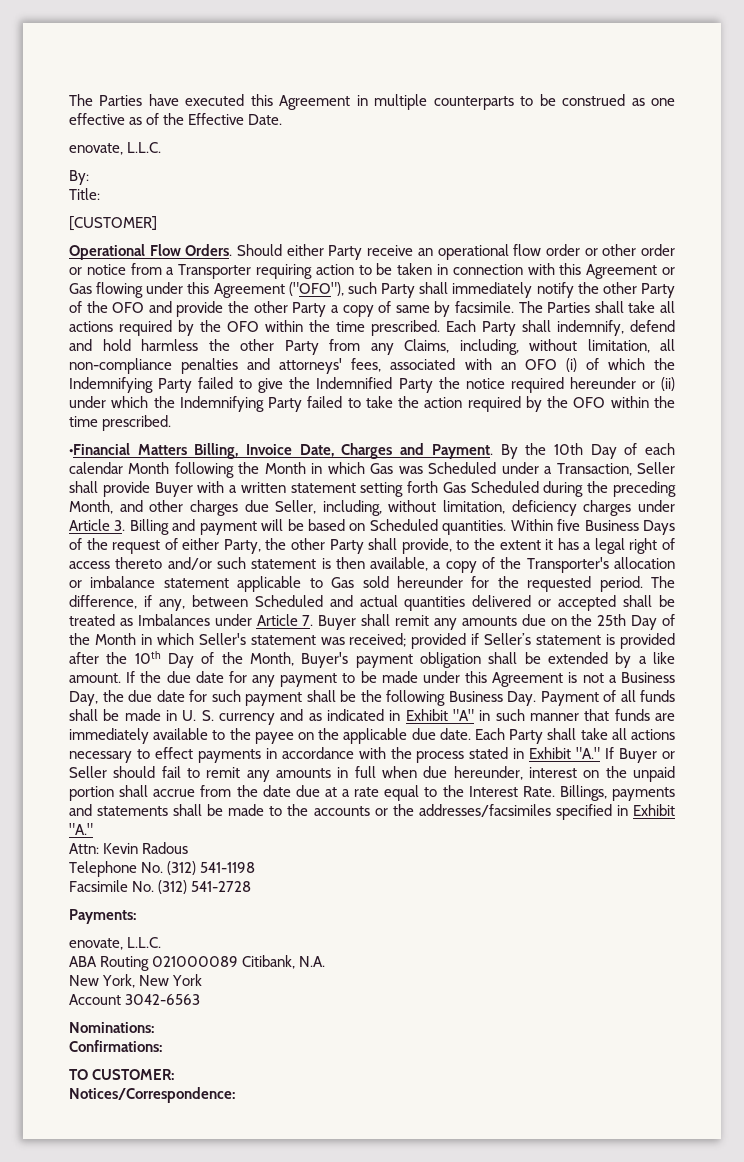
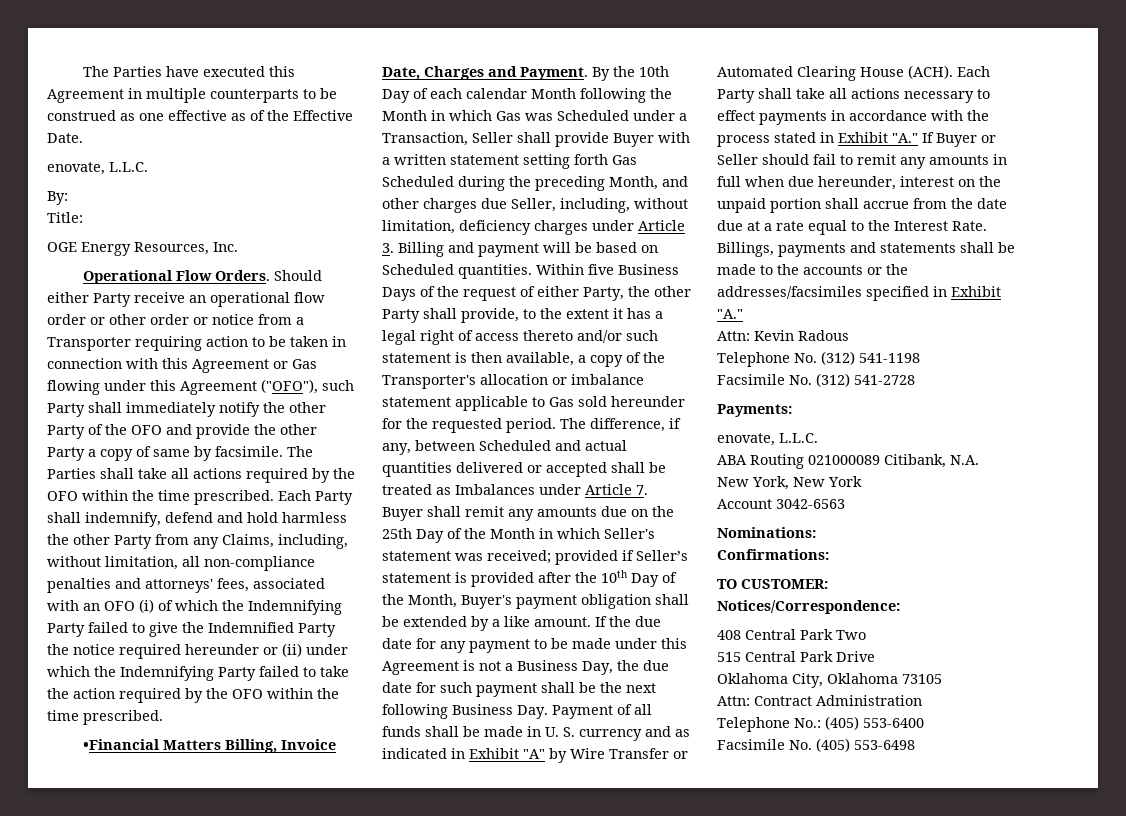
- [CUSTOMER]
+ OGE Energy Resources, Inc.
- If the due date for any payment to be made under this Agreement is not a Business Day, the due date for such payment shall be the following Business Day. Payment of all funds shall be made in U. S. currency and as indicated in Exhibit "A" in such manner that funds are immediately available to the payee on the applicable due date.
+ If the due date for any payment to be made under this Agreement is not a Business Day, the due date for such payment shall be the next following Business Day. Payment of all funds shall be made in U. S. currency and as indicated in Exhibit "A" by Wire Transfer or Automated Clearing House (ACH).
+ 408 Central Park Two
+ 515 Central Park Drive
+ Oklahoma City, Oklahoma 73105
+ Attn: Contract Administration
+ Telephone No.: (405) 553-6400
+ Facsimile No. (405) 553-6498

